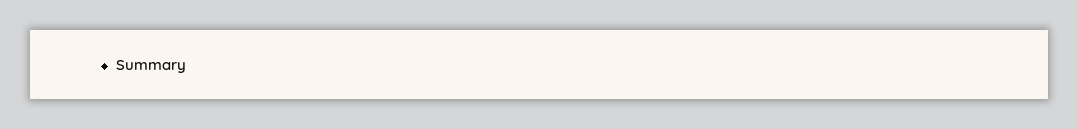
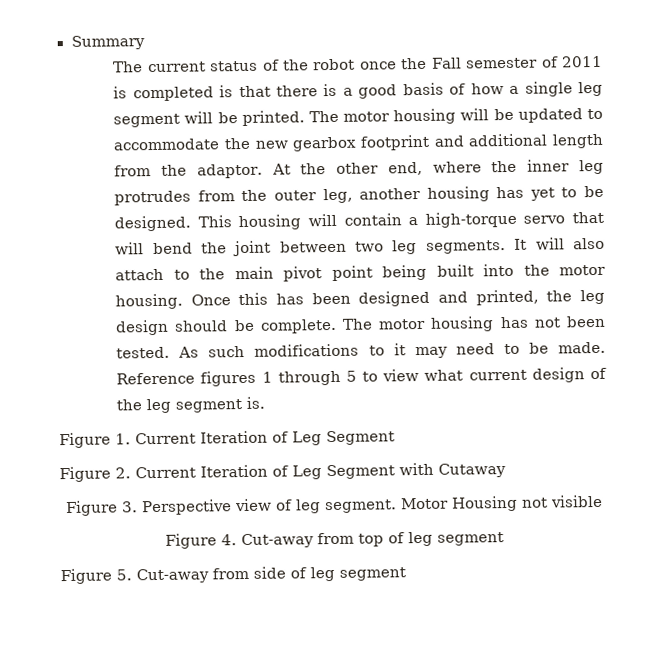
+ The current status of the robot once the Fall semester of 2011 is completed is that there is a good basis of how a single leg segment will be printed. The motor housing will be updated to accommodate the new gearbox footprint and additional length from the adaptor. At the other end, where the inner leg protrudes from the outer leg, another housing has yet to be designed. This housing will contain a high-torque servo that will bend the joint between two leg segments. It will also attach to the main pivot point being built into the motor housing. Once this has been designed and printed, the leg design should be complete. The motor housing has not been tested. As such modifications to it may need to be made. Reference figures 1 through 5 to view what current design of the leg segment is.
+ Figure 1. Current Iteration of Leg Segment
+ Figure 2. Current Iteration of Leg Segment with Cutaway
+ Figure 3. Perspective view of leg segment. Motor Housing not visible
+ Figure 4. Cut-away from top of leg segment
+ Figure 5. Cut-away from side of leg segment

